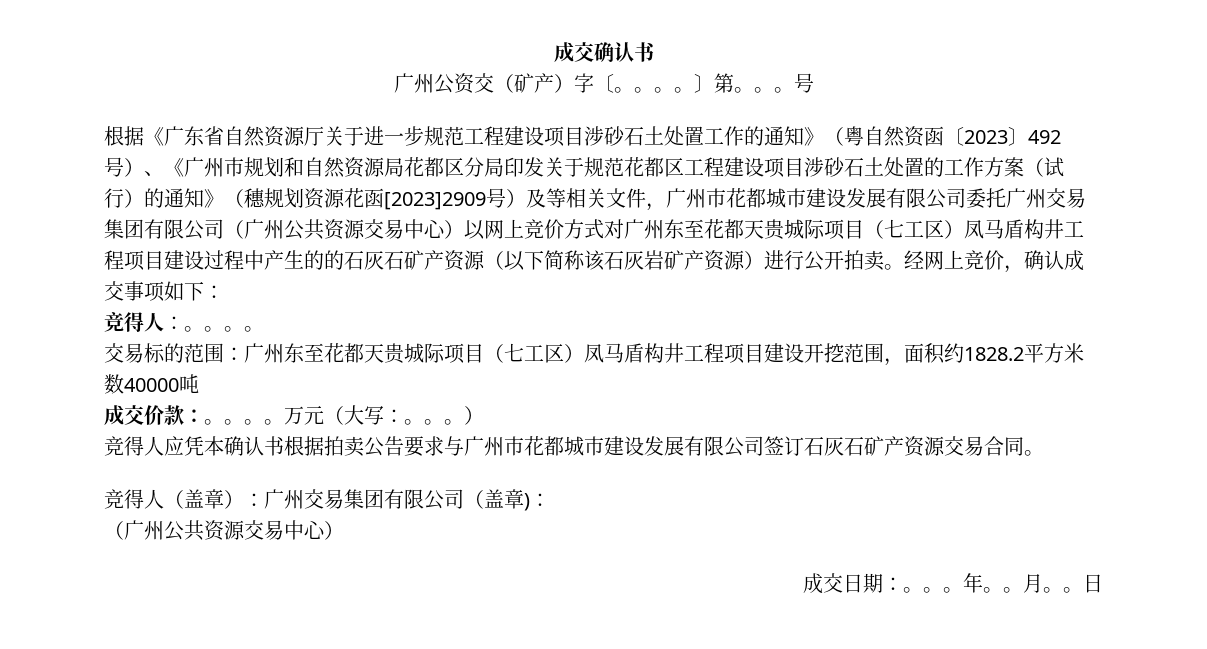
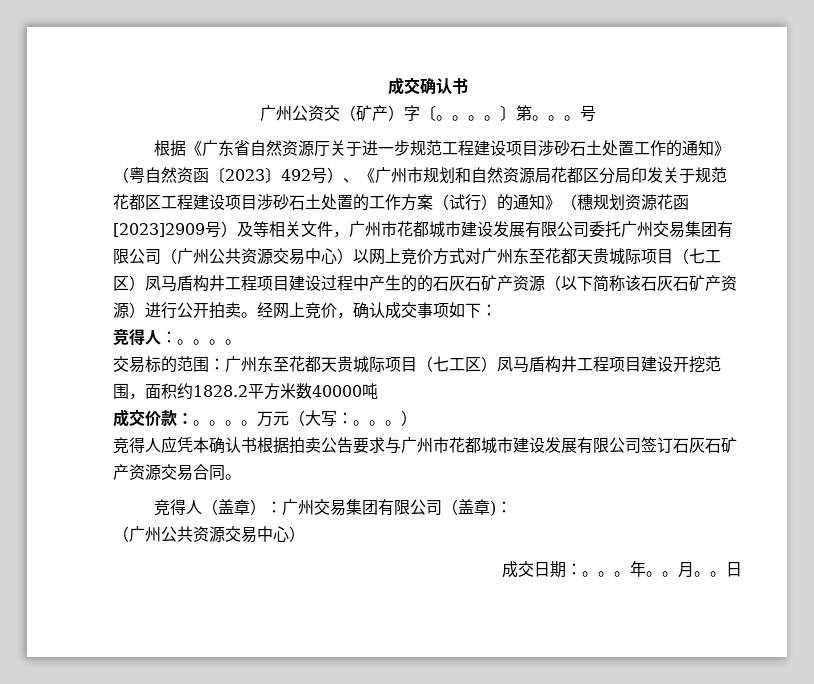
- 根据《广东省自然资源厅关于进一步规范工程建设项目涉砂石土处置工作的通知》（粤自然资函〔2023〕492号）、《广州市规划和自然资源局花都区分局印发关于规范花都区工程建设项目涉砂石土处置的工作方案（试行）的通知》（穗规划资源花函[2023]2909号）及等相关文件，广州市花都城市建设发展有限公司委托广州交易集团有限公司（广州公共资源交易中心）以网上竞价方式对广州东至花都天贵城际项目（七工区）凤马盾构井工程项目建设过程中产生的的石灰石矿产资源（以下简称该石灰岩矿产资源）进行公开拍卖。
+ 根据《广东省自然资源厅关于进一步规范工程建设项目涉砂石土处置工作的通知》（粤自然资函〔2023〕492号）、《广州市规划和自然资源局花都区分局印发关于规范花都区工程建设项目涉砂石土处置的工作方案（试行）的通知》（穗规划资源花函[2023]2909号）及等相关文件，广州市花都城市建设发展有限公司委托广州交易集团有限公司（广州公共资源交易中心）以网上竞价方式对广州东至花都天贵城际项目（七工区）凤马盾构井工程项目建设过程中产生的的石灰石矿产资源（以下简称该石灰石矿产资源）进行公开拍卖。

